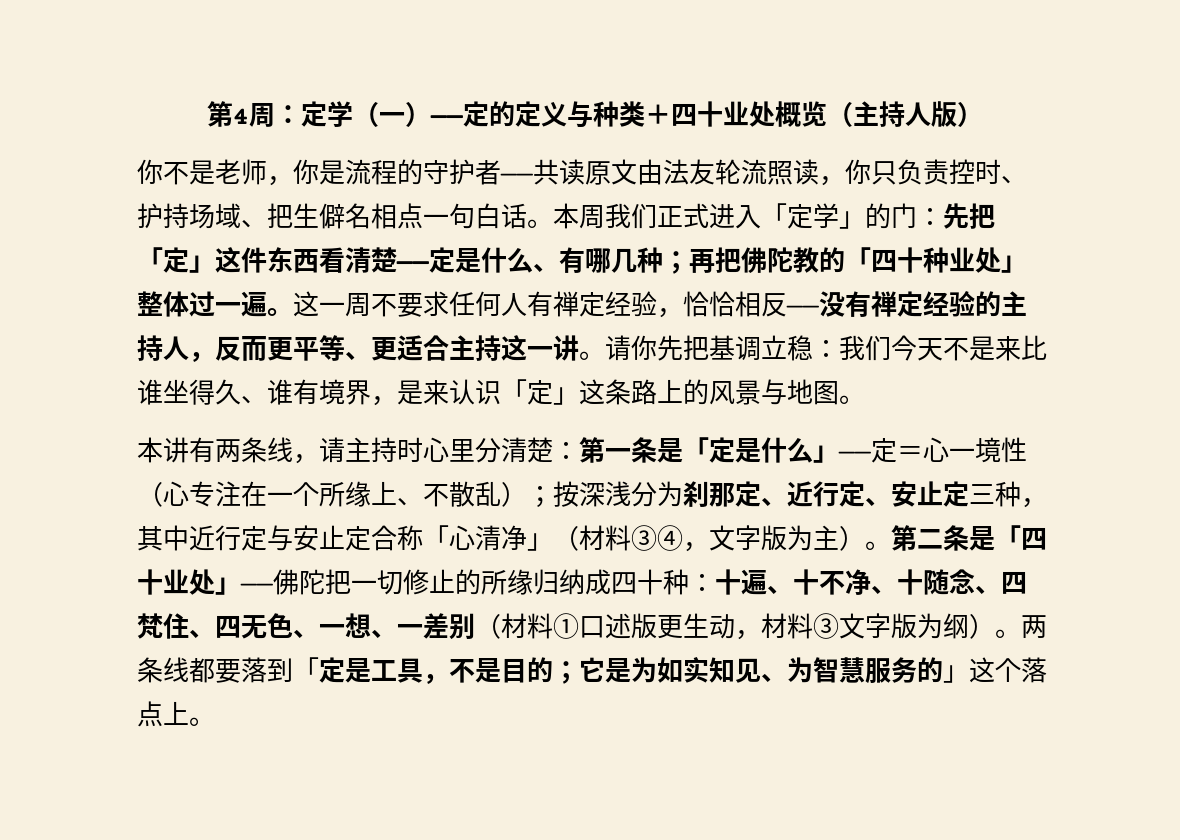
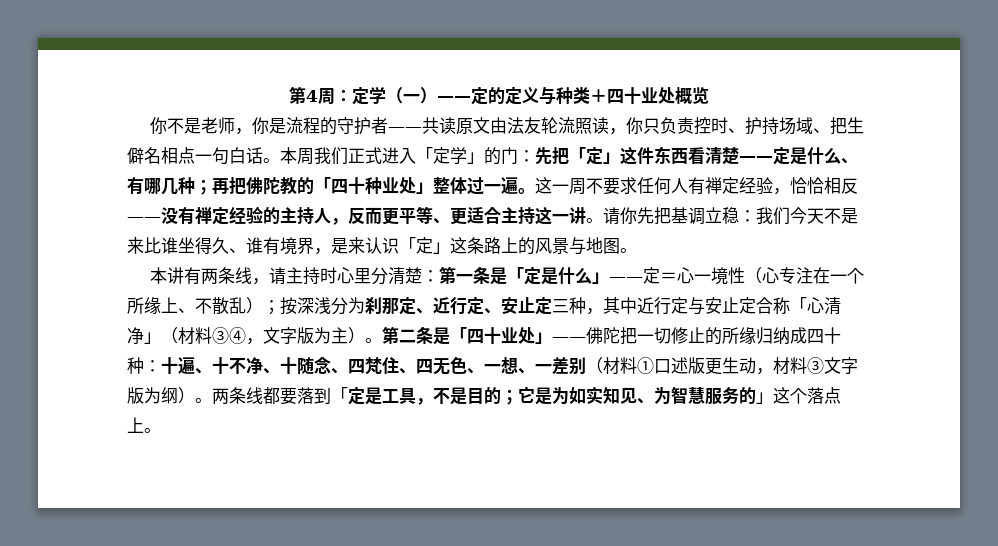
- 第4周：定学（一）——定的定义与种类＋四十业处概览（主持人版）
+ 第4周：定学（一）——定的定义与种类＋四十业处概览

